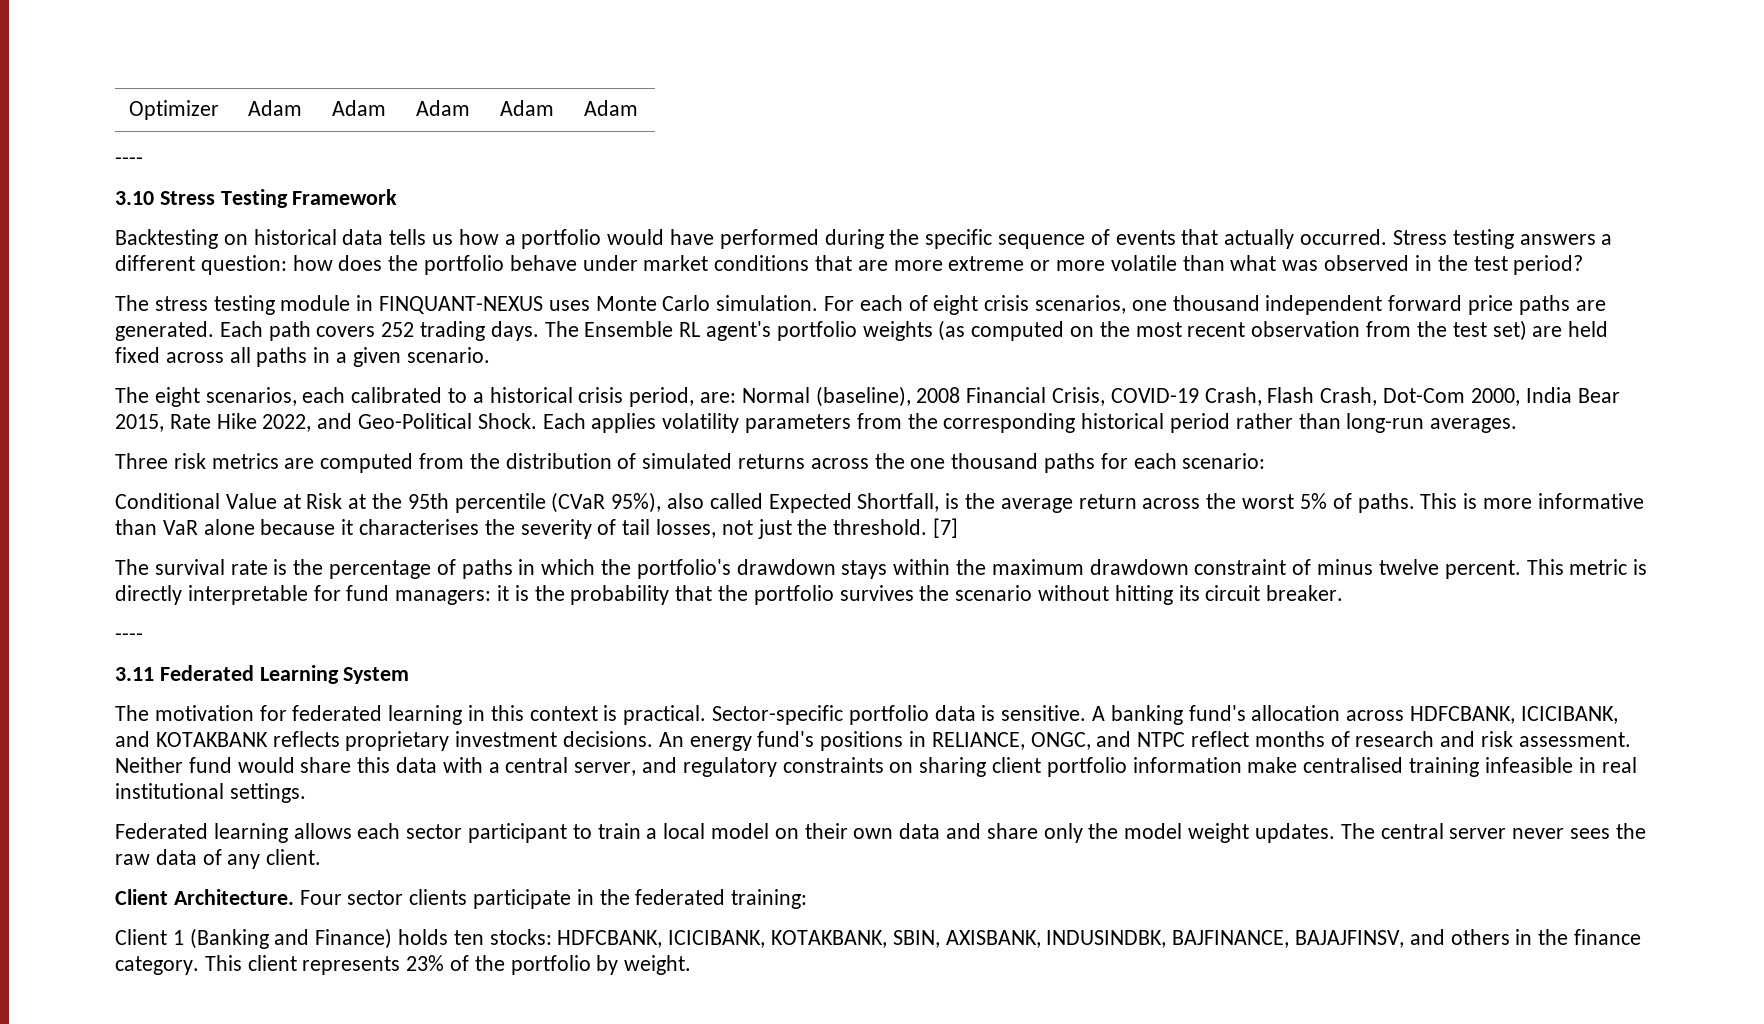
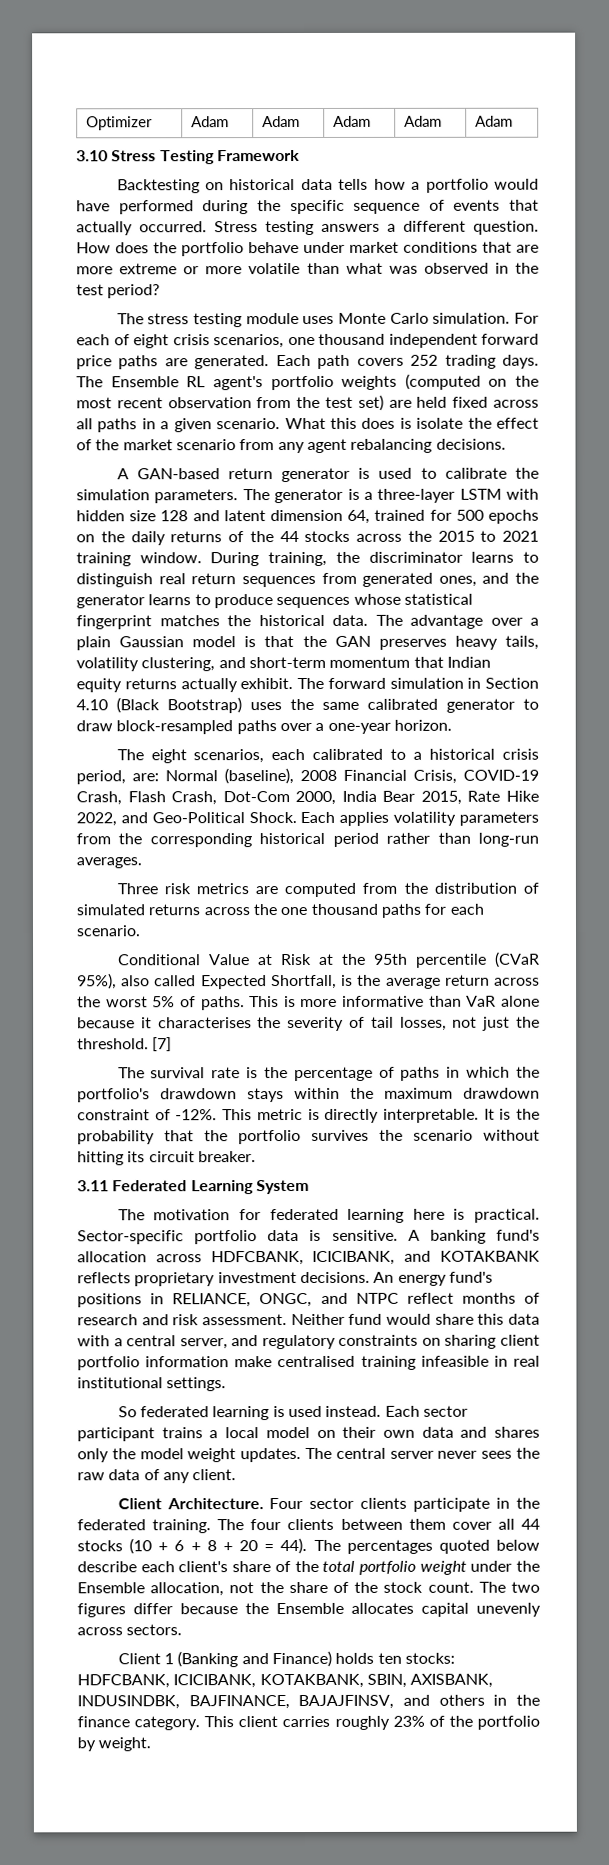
  Optimizer | Adam | Adam | Adam | Adam | Adam
- ----
- Backtesting on historical data tells us how a portfolio would have performed during the specific sequence of events that actually occurred.
+ Backtesting on historical data tells how a portfolio would have performed during the specific sequence of events that actually occurred.
- Stress testing answers a different question: how does the portfolio behave under market conditions that are more extreme or more volatile than what was observed in the test period?
+ Stress testing answers a different question. How does the portfolio behave under market conditions that are more extreme or more volatile than what was observed in the test period?
- The stress testing module in FINQUANT-NEXUS uses Monte Carlo simulation.
+ The stress testing module uses Monte Carlo simulation.
- The Ensemble RL agent's portfolio weights (as computed on the most recent observation from the test set) are held fixed across all paths in a given scenario.
+ The Ensemble RL agent's portfolio weights (computed on the most recent observation from the test set) are held fixed across all paths in a given scenario. What this does is isolate the effect of the market scenario from any agent rebalancing decisions.
+ A GAN-based return generator is used to calibrate the simulation parameters. The generator is a three-layer LSTM with hidden size 128 and latent dimension 64, trained for 500 epochs on the daily returns of the 44 stocks across the 2015 to 2021 training window. During training, the discriminator learns to distinguish real return sequences from generated ones, and the generator learns to produce sequences whose statistical fingerprint matches the historical data. The advantage over a plain Gaussian model is that the GAN preserves heavy tails, volatility clustering, and short-term momentum that Indian equity returns actually exhibit. The forward simulation in Section 4.10 (Black Bootstrap) uses the same calibrated generator to draw block-resampled paths over a one-year horizon.
- Three risk metrics are computed from the distribution of simulated returns across the one thousand paths for each scenario:
+ Three risk metrics are computed from the distribution of simulated returns across the one thousand paths for each scenario.
- The survival rate is the percentage of paths in which the portfolio's drawdown stays within the maximum drawdown constraint of minus twelve percent.
+ The survival rate is the percentage of paths in which the portfolio's drawdown stays within the maximum drawdown constraint of -12%.
- This metric is directly interpretable for fund managers: it is the probability that the portfolio survives the scenario without hitting its circuit breaker.
- ----
+ This metric is directly interpretable. It is the probability that the portfolio survives the scenario without hitting its circuit breaker.
- The motivation for federated learning in this context is practical.
+ The motivation for federated learning here is practical.
- Federated learning allows each sector participant to train a local model on their own data and share only the model weight updates.
+ So federated learning is used instead. Each sector participant trains a local model on their own data and shares only the model weight updates.
- Four sector clients participate in the federated training:
+ Four sector clients participate in the federated training. The four clients between them cover all 44 stocks (10 + 6 + 8 + 20 = 44). The percentages quoted below describe each client's share of the total portfolio weight under the Ensemble allocation, not the share of the stock count. The two figures differ because the Ensemble allocates capital unevenly across sectors.
- This client represents 23% of the portfolio by weight.
+ This client carries roughly 23% of the portfolio by weight.

